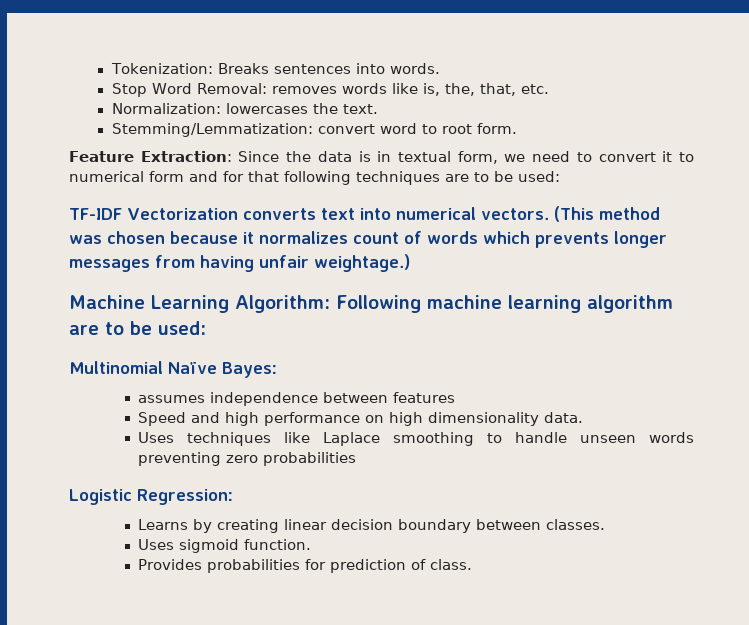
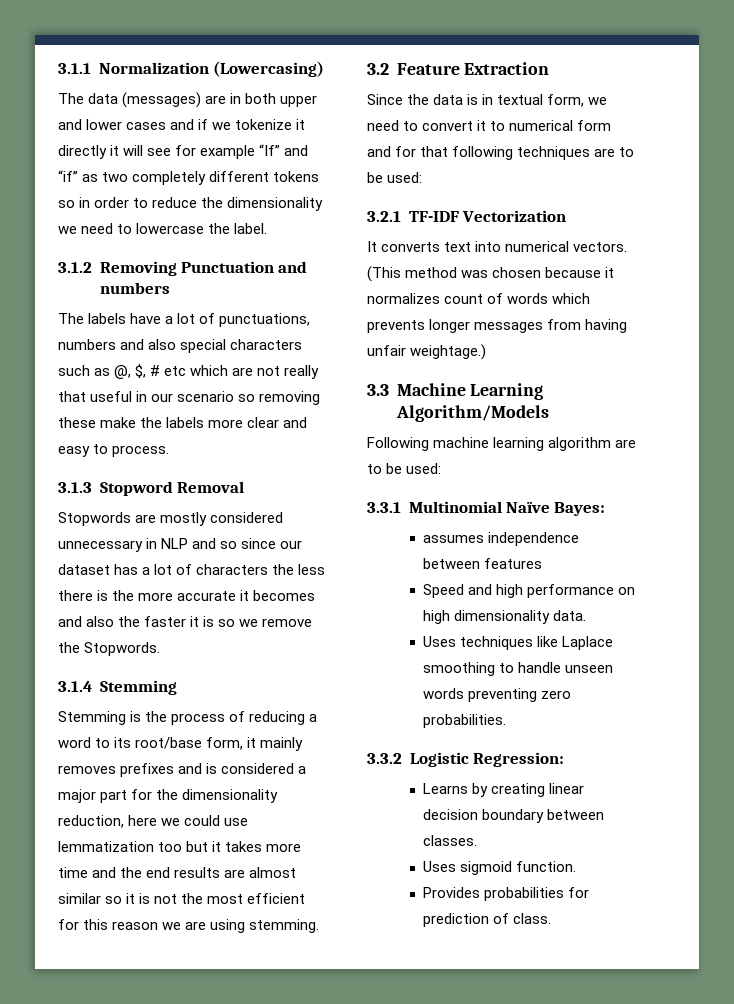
- Tokenization: Breaks sentences into words.
- Stop Word Removal: removes words like is, the, that, etc.
- Normalization: lowercases the text.
- Stemming/Lemmatization: convert word to root form.
- Feature Extraction: Since the data is in textual form, we need to convert it to numerical form and for that following techniques are to be used:
+ 3.1.1 Normalization (Lowercasing)
+ The data (messages) are in both upper and lower cases and if we tokenize it directly it will see for example “If” and “if” as two completely different tokens so in order to reduce the dimensionality we need to lowercase the label.
+ 3.1.2 Removing Punctuation and numbers
+ The labels have a lot of punctuations, numbers and also special characters such as @, $, # etc which are not really that useful in our scenario so removing these make the labels more clear and easy to process.
+ 3.1.3 Stopword Removal
+ Stopwords are mostly considered unnecessary in NLP and so since our dataset has a lot of characters the less there is the more accurate it becomes and also the faster it is so we remove the Stopwords.
+ 3.1.4 Stemming
+ Stemming is the process of reducing a word to its root/base form, it mainly removes prefixes and is considered a major part for the dimensionality reduction, here we could use lemmatization too but it takes more time and the end results are almost similar so it is not the most efficient for this reason we are using stemming.
+ 3.2 Feature Extraction
+ Since the data is in textual form, we need to convert it to numerical form and for that following techniques are to be used:
- TF-IDF Vectorization converts text into numerical vectors.
+ 3.2.1 TF-IDF Vectorization
+ It converts text into numerical vectors.
- Machine Learning Algorithm: Following machine learning algorithm are to be used:
+ 3.3 Machine Learning Algorithm/Models
+ Following machine learning algorithm are to be used:
- Multinomial Naïve Bayes:
+ 3.3.1 Multinomial Naïve Bayes:
- Uses techniques like Laplace smoothing to handle unseen words preventing zero probabilities
- Logistic Regression:
+ Uses techniques like Laplace smoothing to handle unseen words preventing zero probabilities.
+ 3.3.2 Logistic Regression:

